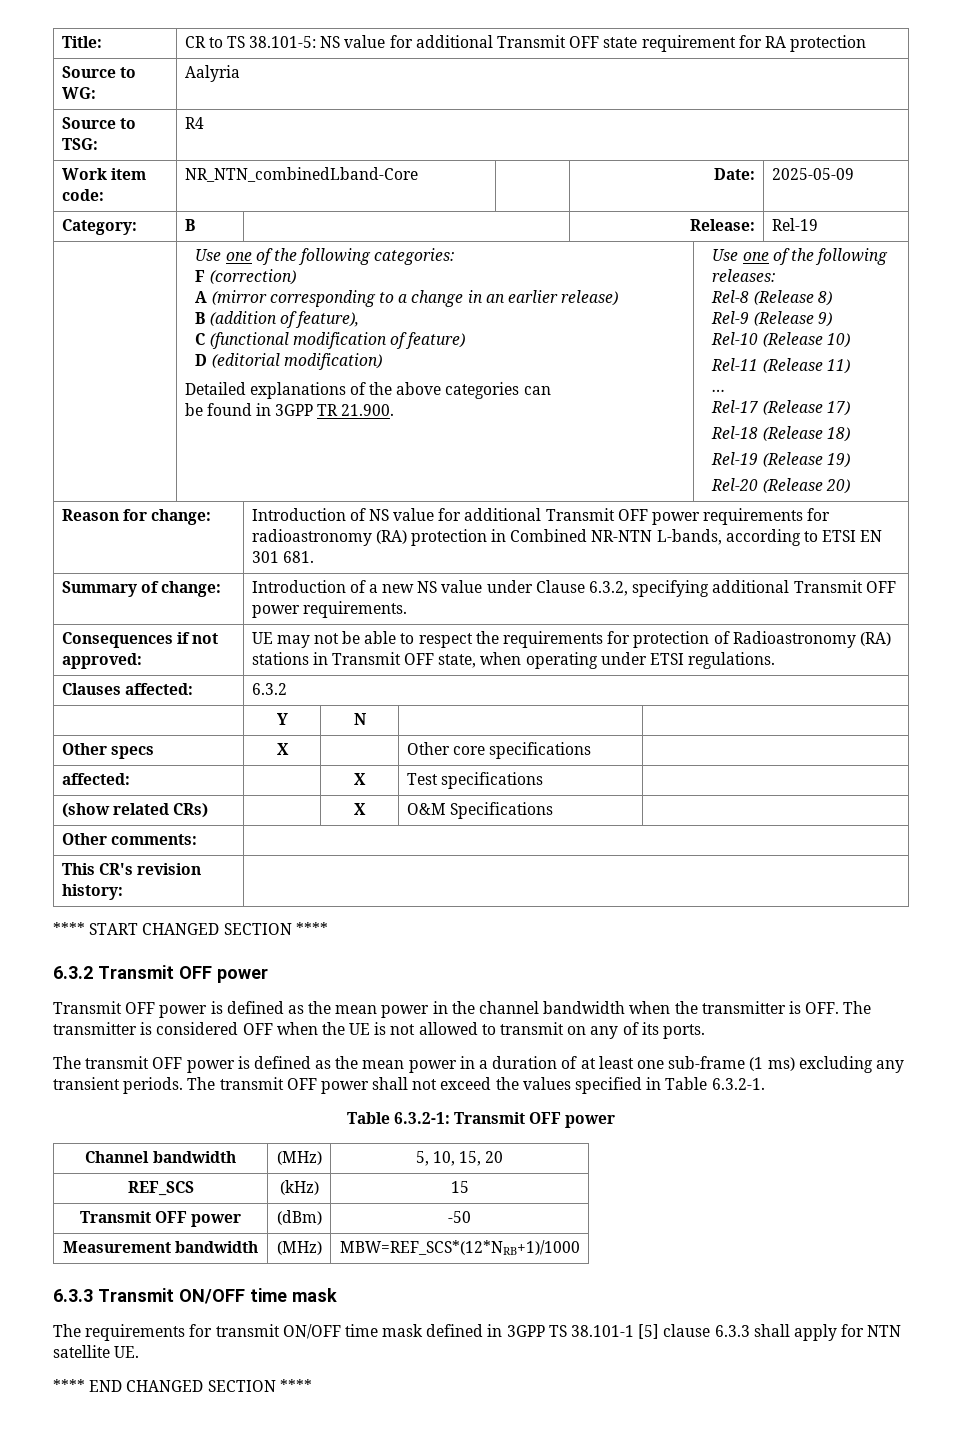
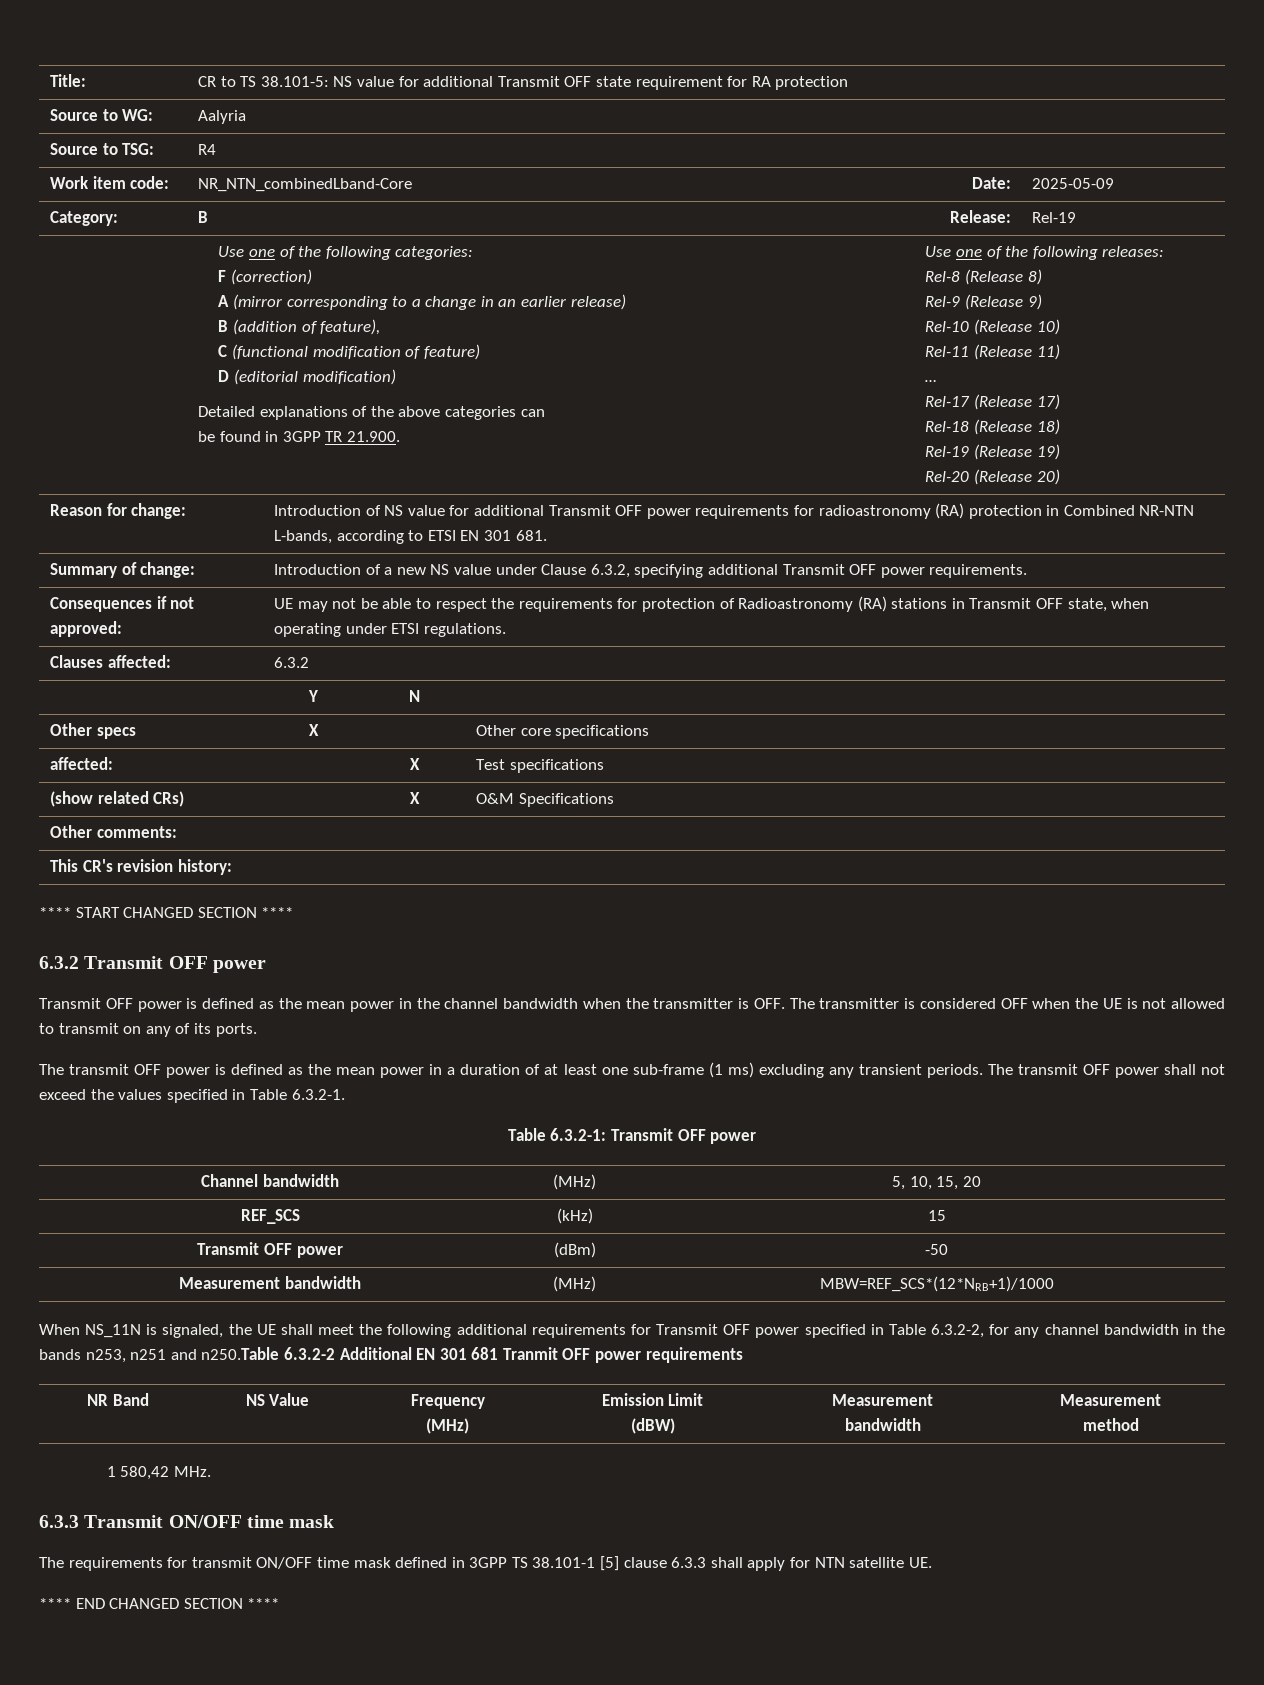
+ When NS_11N is signaled, the UE shall meet the following additional requirements for Transmit OFF power specified in Table 6.3.2-2, for any channel bandwidth in the bands n253, n251 and n250.Table 6.3.2-2 Additional EN 301 681 Tranmit OFF power requirements
+ NR Band | NS Value | Frequency
+ (MHz) | Emission Limit
+ (dBW) | Measurement
+ bandwidth | Measurement
+ method
+ 1 580,42 MHz.

